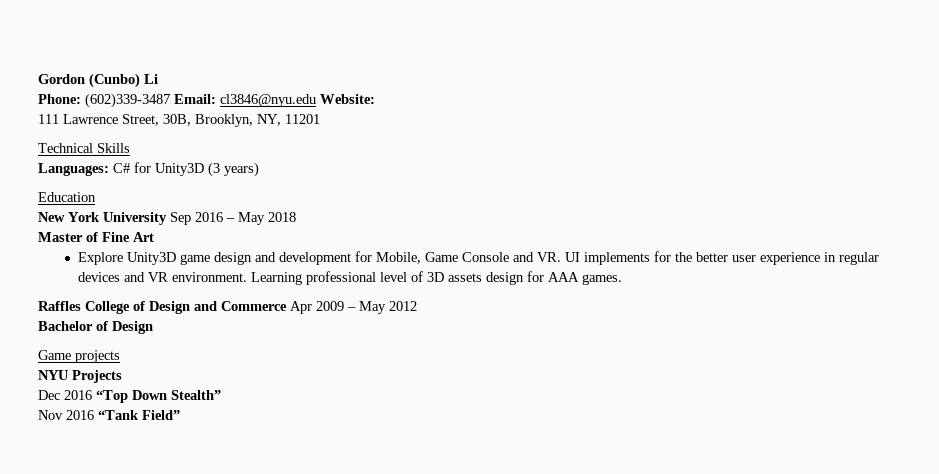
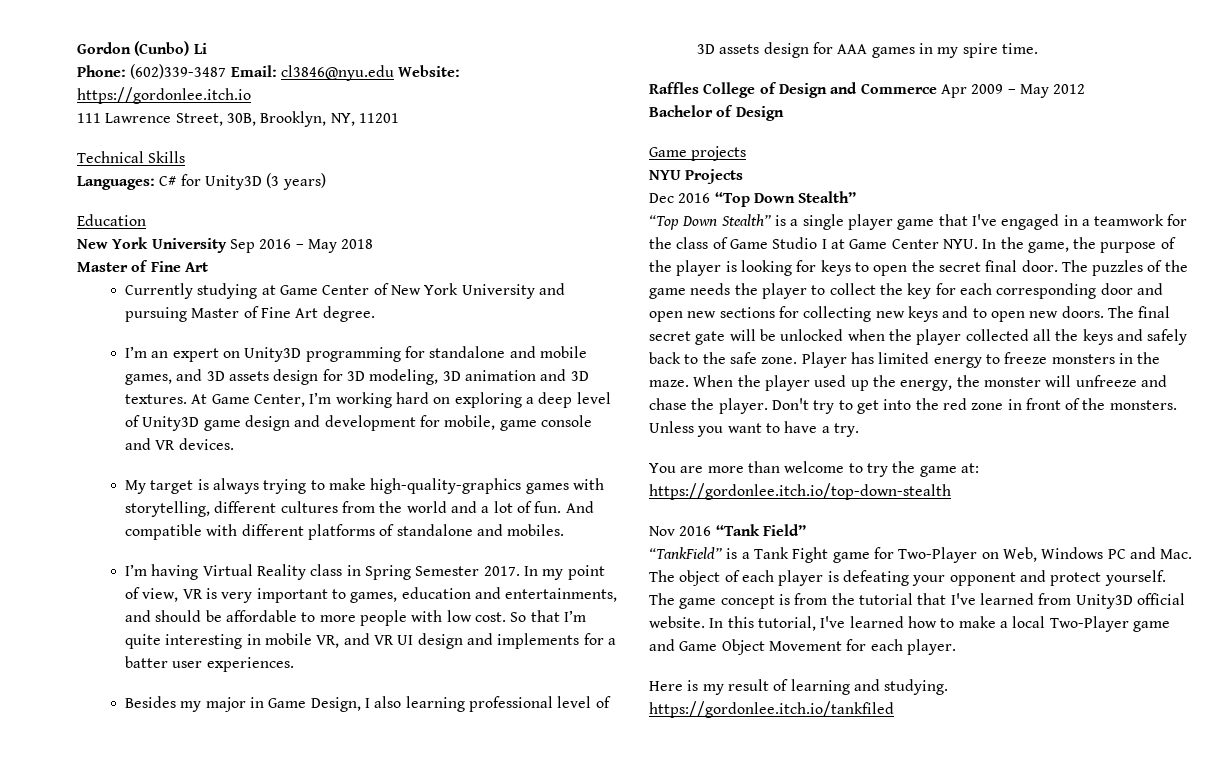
- Phone: (602)339-3487 Email: cl3846@nyu.edu Website:
+ Phone: (602)339-3487 Email: cl3846@nyu.edu Website: https://gordonlee.itch.io
- Explore Unity3D game design and development for Mobile, Game Console and VR. UI implements for the better user experience in regular devices and VR environment. Learning professional level of 3D assets design for AAA games.
+ Currently studying at Game Center of New York University and pursuing Master of Fine Art degree.
+ I’m an expert on Unity3D programming for standalone and mobile games, and 3D assets design for 3D modeling, 3D animation and 3D textures. At Game Center, I’m working hard on exploring a deep level of Unity3D game design and development for mobile, game console and VR devices.
+ My target is always trying to make high-quality-graphics games with storytelling, different cultures from the world and a lot of fun. And compatible with different platforms of standalone and mobiles.
+ I’m having Virtual Reality class in Spring Semester 2017. In my point of view, VR is very important to games, education and entertainments, and should be affordable to more people with low cost. So that I’m quite interesting in mobile VR, and VR UI design and implements for a batter user experiences.
+ Besides my major in Game Design, I also learning professional level of 3D assets design for AAA games in my spire time.
+ “Top Down Stealth” is a single player game that I've engaged in a teamwork for the class of Game Studio I at Game Center NYU. In the game, the purpose of the player is looking for keys to open the secret final door. The puzzles of the game needs the player to collect the key for each corresponding door and open new sections for collecting new keys and to open new doors. The final secret gate will be unlocked when the player collected all the keys and safely back to the safe zone. Player has limited energy to freeze monsters in the maze. When the player used up the energy, the monster will unfreeze and chase the player. Don't try to get into the red zone in front of the monsters. Unless you want to have a try.
+ You are more than welcome to try the game at: https://gordonlee.itch.io/top-down-stealth
  Nov 2016 “Tank Field”
+ “TankField” is a Tank Fight game for Two-Player on Web, Windows PC and Mac. The object of each player is defeating your opponent and protect yourself. The game concept is from the tutorial that I've learned from Unity3D official website. In this tutorial, I've learned how to make a local Two-Player game and Game Object Movement for each player.
+ Here is my result of learning and studying. https://gordonlee.itch.io/tankfiled

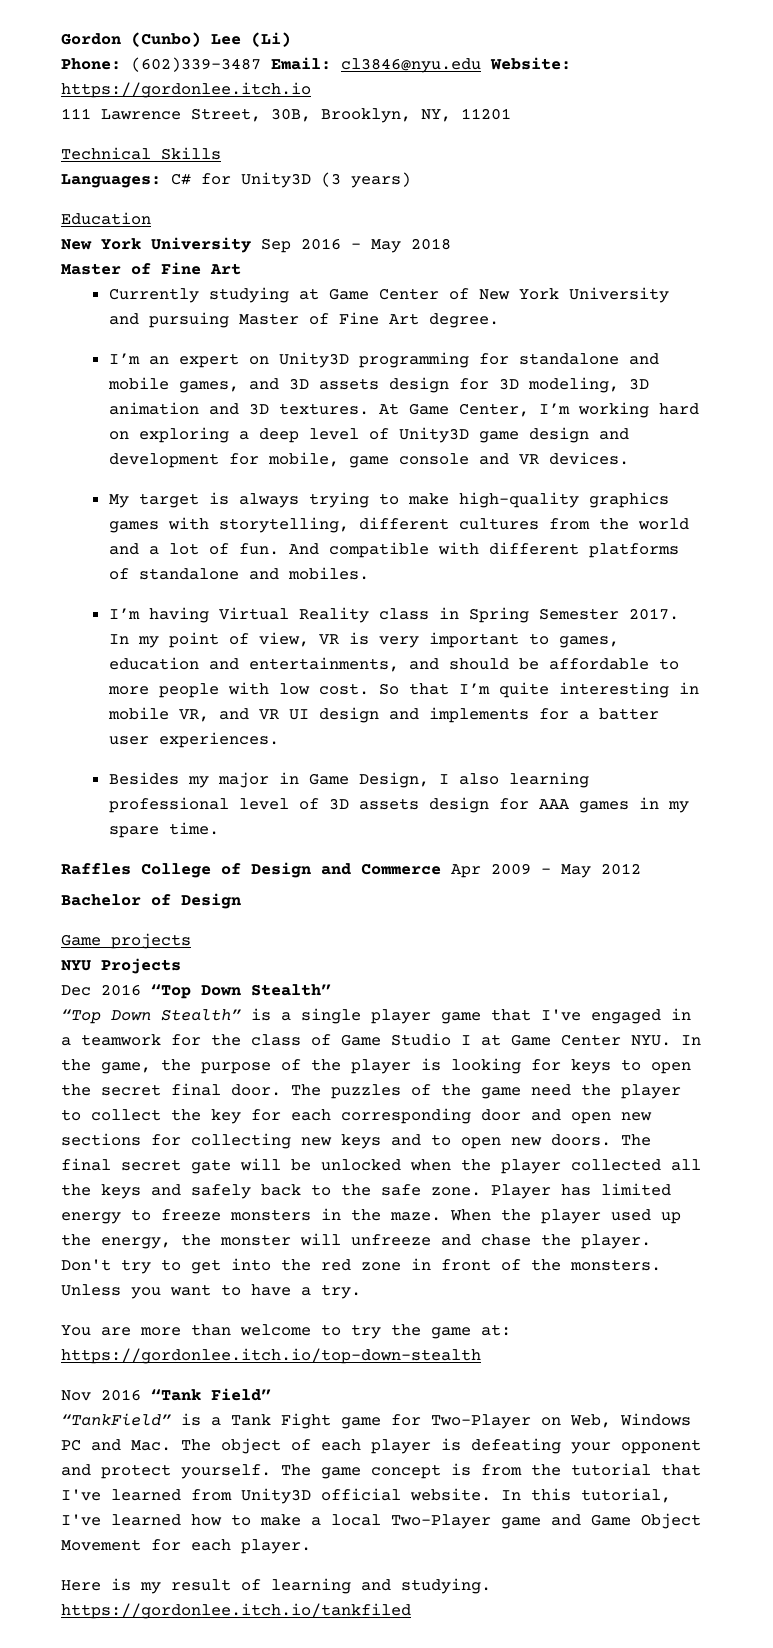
- Gordon (Cunbo) Li
+ Gordon (Cunbo) Lee (Li)
- My target is always trying to make high-quality-graphics games with storytelling, different cultures from the world and a lot of fun.
+ My target is always trying to make high-quality graphics games with storytelling, different cultures from the world and a lot of fun.
- Besides my major in Game Design, I also learning professional level of 3D assets design for AAA games in my spire time.
+ Besides my major in Game Design, I also learning professional level of 3D assets design for AAA games in my spare time.
- The puzzles of the game needs the player to collect the key for each corresponding door and open new sections for collecting new keys and to open new doors.
+ The puzzles of the game need the player to collect the key for each corresponding door and open new sections for collecting new keys and to open new doors.

